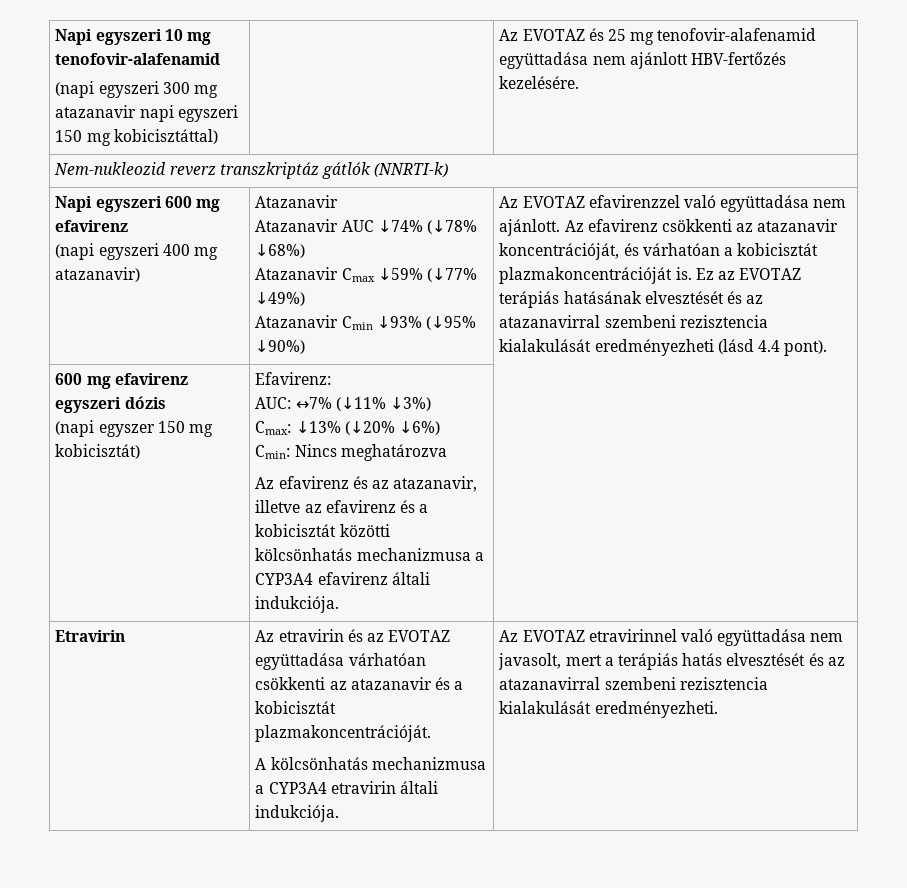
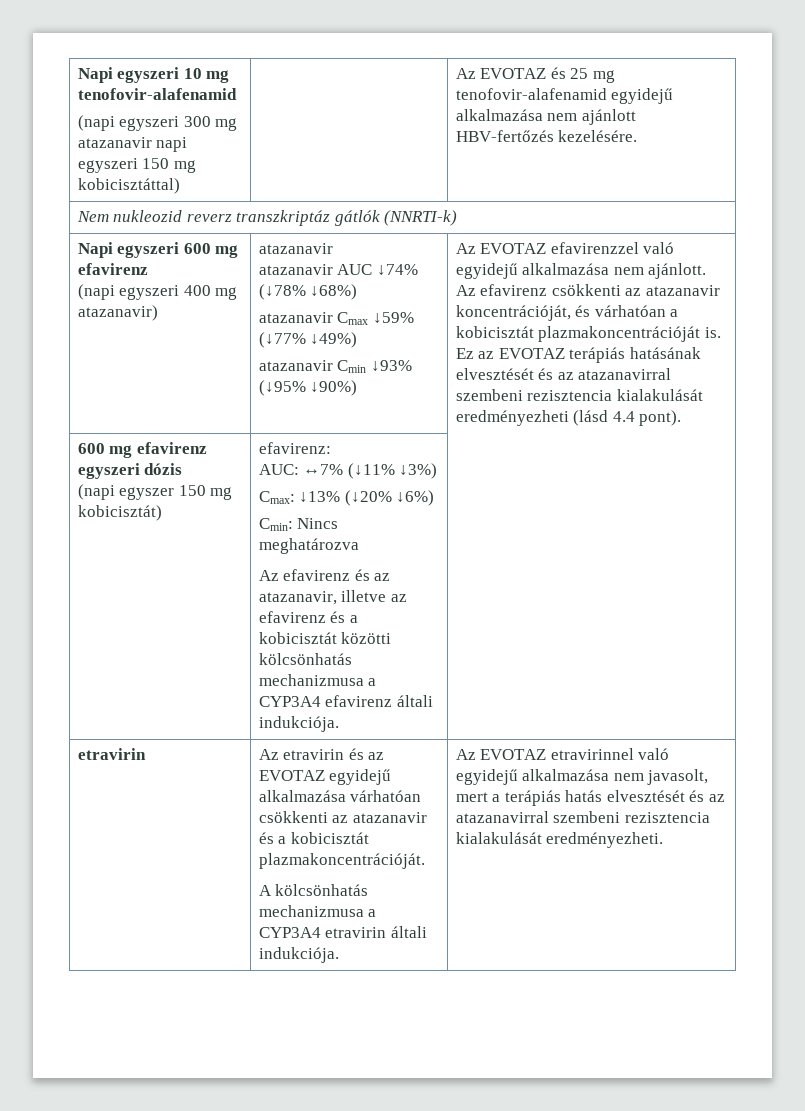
  Napi egyszeri 10 mg tenofovir-alafenamid
- (napi egyszeri 300 mg atazanavir napi egyszeri 150 mg kobicisztáttal) | | Az EVOTAZ és 25 mg tenofovir-alafenamid együttadása nem ajánlott HBV-fertőzés kezelésére.
+ (napi egyszeri 300 mg atazanavir napi egyszeri 150 mg kobicisztáttal) | | Az EVOTAZ és 25 mg tenofovir-alafenamid egyidejű alkalmazása nem ajánlott HBV-fertőzés kezelésére.
- Nem-nukleozid reverz transzkriptáz gátlók (NNRTI-k)
+ Nem nukleozid reverz transzkriptáz gátlók (NNRTI-k)
- (napi egyszeri 400 mg atazanavir) | Atazanavir
- Atazanavir AUC ↓74% (↓78% ↓68%)
+ (napi egyszeri 400 mg atazanavir) | atazanavir
+ atazanavir AUC ↓74% (↓78% ↓68%)
- Atazanavir Cmax ↓59% (↓77% ↓49%)
+ atazanavir Cmax ↓59% (↓77% ↓49%)
- Atazanavir Cmin ↓93% (↓95% ↓90%)
+ atazanavir Cmin ↓93% (↓95% ↓90%)
- Az EVOTAZ efavirenzzel való együttadása nem ajánlott.
+ Az EVOTAZ efavirenzzel való egyidejű alkalmazása nem ajánlott.
- Efavirenz:
+ efavirenz:
  Az efavirenz és az atazanavir, illetve az efavirenz és a kobicisztát közötti kölcsönhatás mechanizmusa a CYP3A4 efavirenz általi indukciója. |
- Etravirin
+ etravirin
- Az etravirin és az EVOTAZ együttadása várhatóan csökkenti az atazanavir és a kobicisztát plazmakoncentrációját.
+ Az etravirin és az EVOTAZ egyidejű alkalmazása várhatóan csökkenti az atazanavir és a kobicisztát plazmakoncentrációját.
- Az EVOTAZ etravirinnel való együttadása nem javasolt, mert a terápiás hatás elvesztését és az atazanavirral szembeni rezisztencia kialakulását eredményezheti.
+ Az EVOTAZ etravirinnel való egyidejű alkalmazása nem javasolt, mert a terápiás hatás elvesztését és az atazanavirral szembeni rezisztencia kialakulását eredményezheti.

